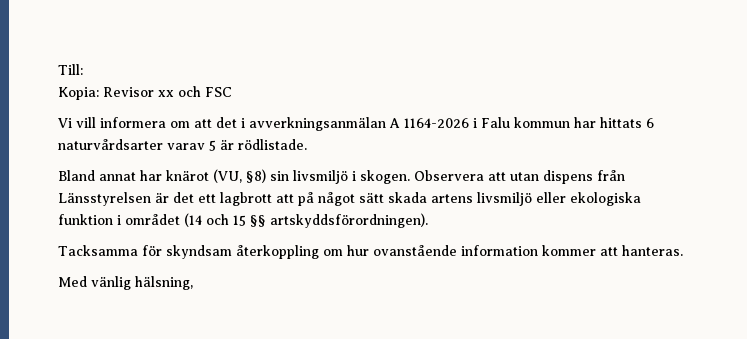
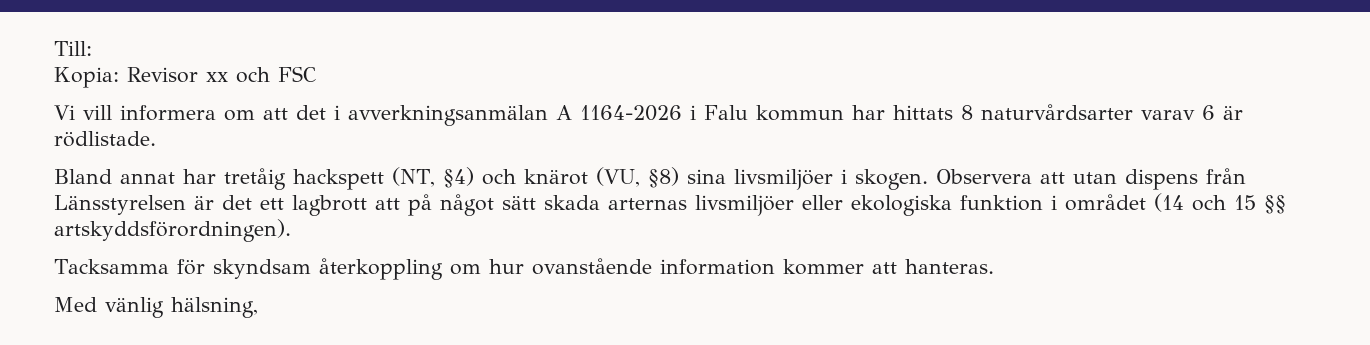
- Vi vill informera om att det i avverkningsanmälan A 1164-2026 i Falu kommun har hittats 6 naturvårdsarter varav 5 är rödlistade.
+ Vi vill informera om att det i avverkningsanmälan A 1164-2026 i Falu kommun har hittats 8 naturvårdsarter varav 6 är rödlistade.
- Bland annat har knärot (VU, §8) sin livsmiljö i skogen.
+ Bland annat har tretåig hackspett (NT, §4) och knärot (VU, §8) sina livsmiljöer i skogen.
- Observera att utan dispens från Länsstyrelsen är det ett lagbrott att på något sätt skada artens livsmiljö eller ekologiska funktion i området (14 och 15 §§ artskyddsförordningen).
+ Observera att utan dispens från Länsstyrelsen är det ett lagbrott att på något sätt skada arternas livsmiljöer eller ekologiska funktion i området (14 och 15 §§ artskyddsförordningen).

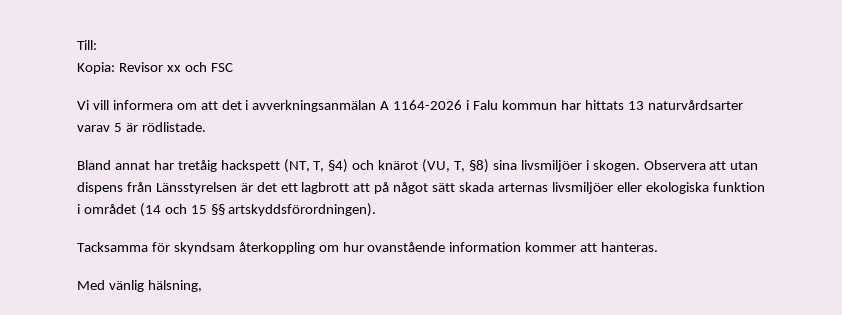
- Vi vill informera om att det i avverkningsanmälan A 1164-2026 i Falu kommun har hittats 8 naturvårdsarter varav 6 är rödlistade.
+ Vi vill informera om att det i avverkningsanmälan A 1164-2026 i Falu kommun har hittats 13 naturvårdsarter varav 5 är rödlistade.
- Bland annat har tretåig hackspett (NT, §4) och knärot (VU, §8) sina livsmiljöer i skogen.
+ Bland annat har tretåig hackspett (NT, T, §4) och knärot (VU, T, §8) sina livsmiljöer i skogen.

